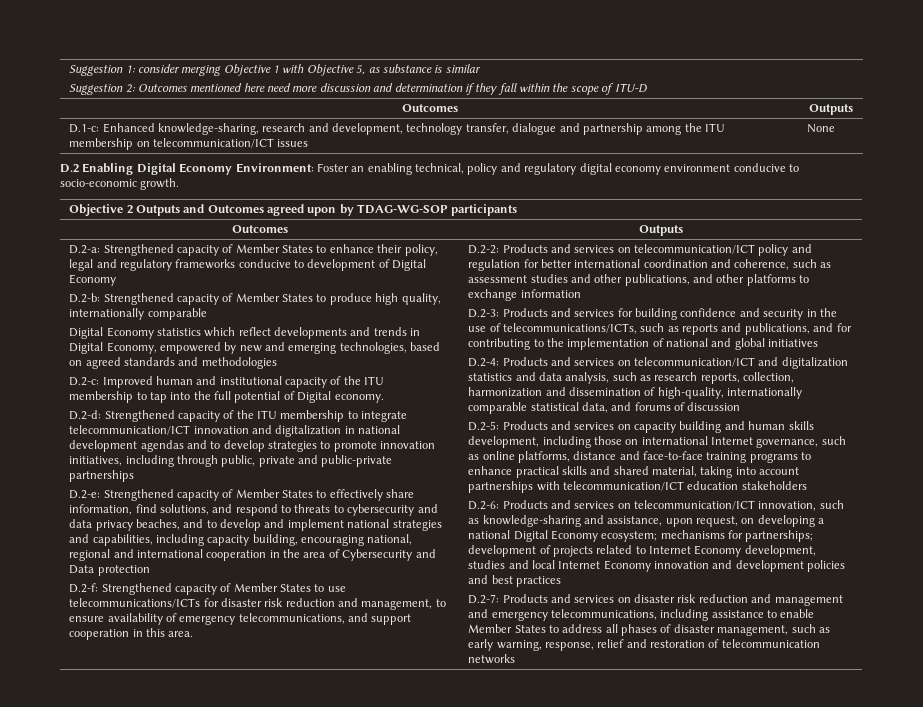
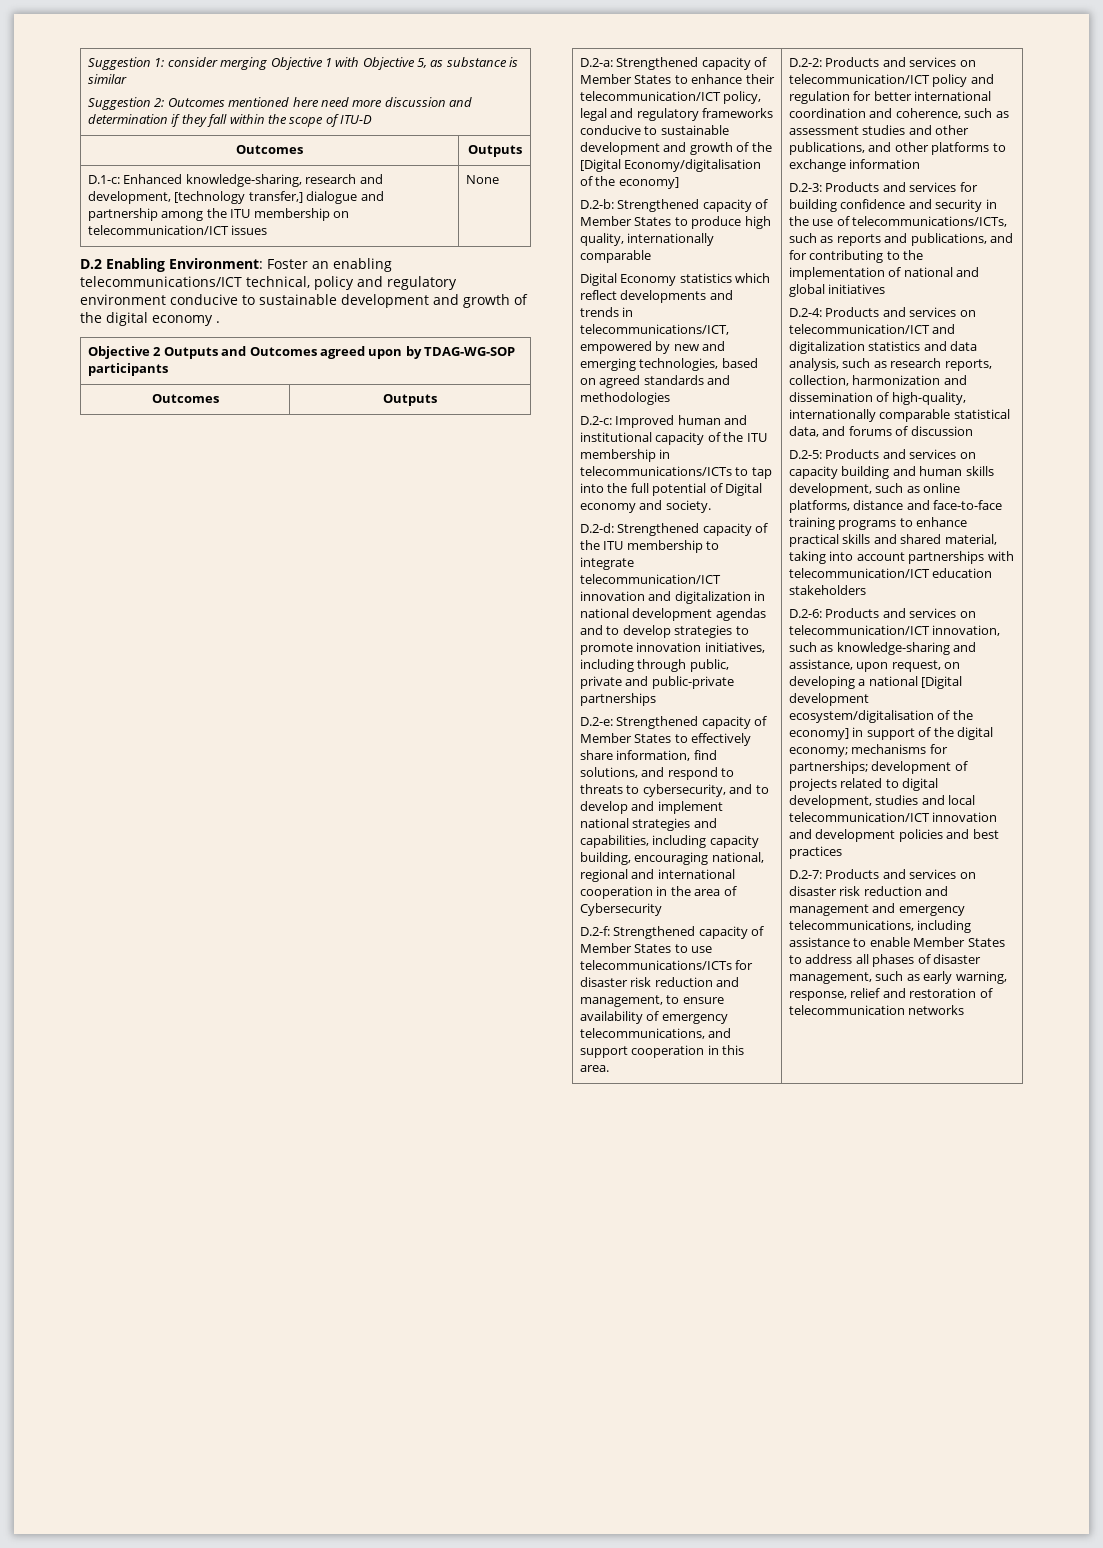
- D.1-c: Enhanced knowledge-sharing, research and development, technology transfer, dialogue and partnership among the ITU membership on telecommunication/ICT issues | None
+ D.1-c: Enhanced knowledge-sharing, research and development, [technology transfer,] dialogue and partnership among the ITU membership on telecommunication/ICT issues | None
- D.2 Enabling Digital Economy Environment: Foster an enabling technical, policy and regulatory digital economy environment conducive to socio-economic growth.
+ D.2 Enabling Environment: Foster an enabling telecommunications/ICT technical, policy and regulatory environment conducive to sustainable development and growth of the digital economy .
- D.2-a: Strengthened capacity of Member States to enhance their policy, legal and regulatory frameworks conducive to development of Digital Economy
+ D.2-a: Strengthened capacity of Member States to enhance their telecommunication/ICT policy, legal and regulatory frameworks conducive to sustainable development and growth of the [Digital Economy/digitalisation of the economy]
- Digital Economy statistics which reflect developments and trends in Digital Economy, empowered by new and emerging technologies, based on agreed standards and methodologies
+ Digital Economy statistics which reflect developments and trends in telecommunications/ICT, empowered by new and emerging technologies, based on agreed standards and methodologies
- D.2-c: Improved human and institutional capacity of the ITU membership to tap into the full potential of Digital economy.
+ D.2-c: Improved human and institutional capacity of the ITU membership in telecommunications/ICTs to tap into the full potential of Digital economy and society.
- D.2-e: Strengthened capacity of Member States to effectively share information, find solutions, and respond to threats to cybersecurity and data privacy beaches, and to develop and implement national strategies and capabilities, including capacity building, encouraging national, regional and international cooperation in the area of Cybersecurity and Data protection
+ D.2-e: Strengthened capacity of Member States to effectively share information, find solutions, and respond to threats to cybersecurity, and to develop and implement national strategies and capabilities, including capacity building, encouraging national, regional and international cooperation in the area of Cybersecurity
- D.2-5: Products and services on capacity building and human skills development, including those on international Internet governance, such as online platforms, distance and face-to-face training programs to enhance practical skills and shared material, taking into account partnerships with telecommunication/ICT education stakeholders
+ D.2-5: Products and services on capacity building and human skills development, such as online platforms, distance and face-to-face training programs to enhance practical skills and shared material, taking into account partnerships with telecommunication/ICT education stakeholders
- D.2-6: Products and services on telecommunication/ICT innovation, such as knowledge-sharing and assistance, upon request, on developing a national Digital Economy ecosystem; mechanisms for partnerships; development of projects related to Internet Economy development, studies and local Internet Economy innovation and development policies and best practices
+ D.2-6: Products and services on telecommunication/ICT innovation, such as knowledge-sharing and assistance, upon request, on developing a national [Digital development ecosystem/digitalisation of the economy] in support of the digital economy; mechanisms for partnerships; development of projects related to digital development, studies and local telecommunication/ICT innovation and development policies and best practices

